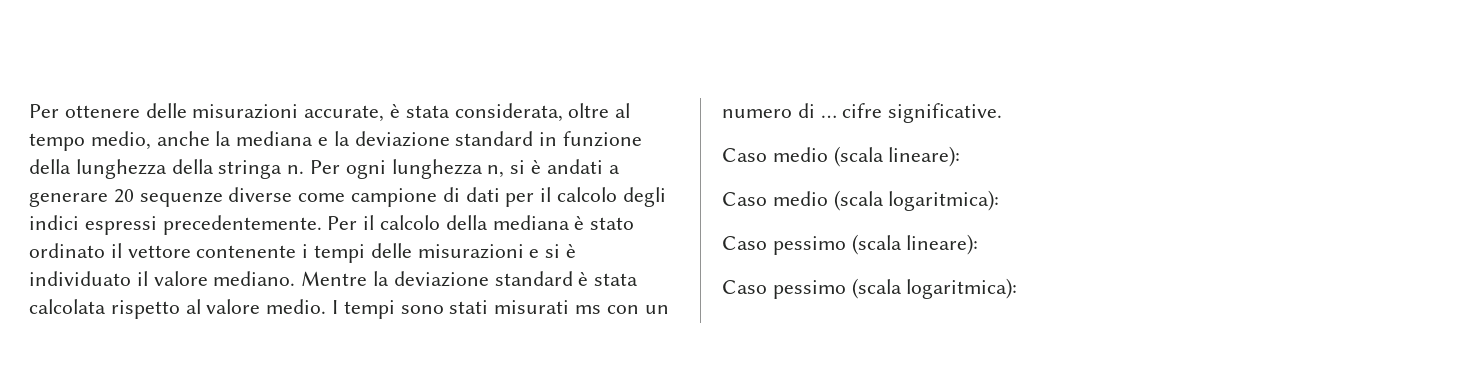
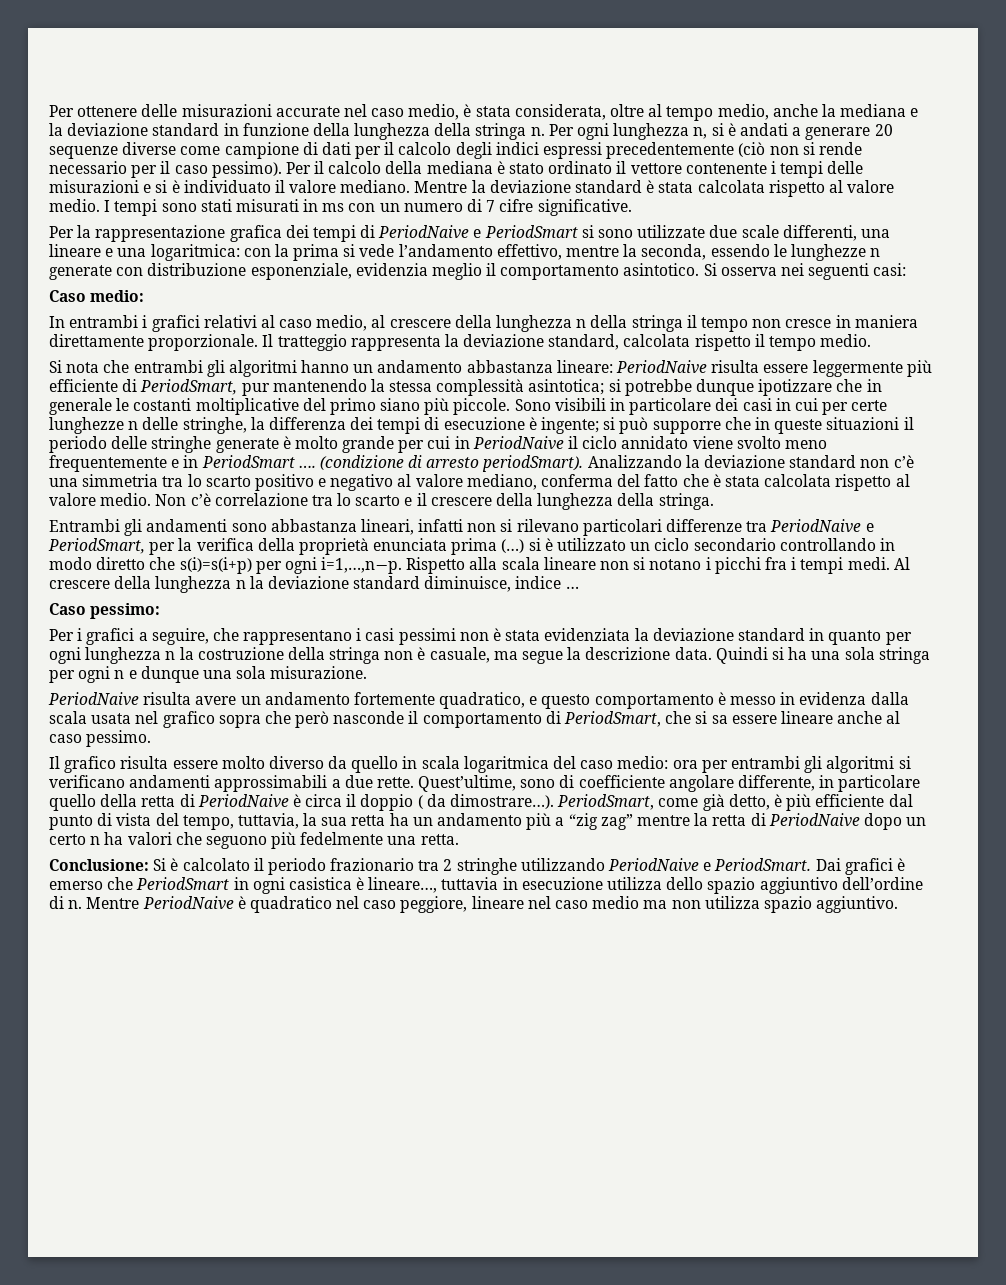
- Per ottenere delle misurazioni accurate, è stata considerata, oltre al tempo medio, anche la mediana e la deviazione standard in funzione della lunghezza della stringa n.
+ Per ottenere delle misurazioni accurate nel caso medio, è stata considerata, oltre al tempo medio, anche la mediana e la deviazione standard in funzione della lunghezza della stringa n.
- Per ogni lunghezza n, si è andati a generare 20 sequenze diverse come campione di dati per il calcolo degli indici espressi precedentemente.
+ Per ogni lunghezza n, si è andati a generare 20 sequenze diverse come campione di dati per il calcolo degli indici espressi precedentemente (ciò non si rende necessario per il caso pessimo).
- I tempi sono stati misurati ms con un numero di … cifre significative.
+ I tempi sono stati misurati in ms con un numero di 7 cifre significative.
- Caso medio (scala lineare):
- Caso medio (scala logaritmica):
- Caso pessimo (scala lineare):
- Caso pessimo (scala logaritmica):
+ Per la rappresentazione grafica dei tempi di PeriodNaive e PeriodSmart si sono utilizzate due scale differenti, una lineare e una logaritmica: con la prima si vede l’andamento effettivo, mentre la seconda, essendo le lunghezze n generate con distribuzione esponenziale, evidenzia meglio il comportamento asintotico. Si osserva nei seguenti casi:
+ Caso medio:
+ In entrambi i grafici relativi al caso medio, al crescere della lunghezza n della stringa il tempo non cresce in maniera direttamente proporzionale. Il tratteggio rappresenta la deviazione standard, calcolata rispetto il tempo medio.
+ Si nota che entrambi gli algoritmi hanno un andamento abbastanza lineare: PeriodNaive risulta essere leggermente più efficiente di PeriodSmart, pur mantenendo la stessa complessità asintotica; si potrebbe dunque ipotizzare che in generale le costanti moltiplicative del primo siano più piccole. Sono visibili in particolare dei casi in cui per certe lunghezze n delle stringhe, la differenza dei tempi di esecuzione è ingente; si può supporre che in queste situazioni il periodo delle stringhe generate è molto grande per cui in PeriodNaive il ciclo annidato viene svolto meno frequentemente e in PeriodSmart …. (condizione di arresto periodSmart). Analizzando la deviazione standard non c’è una simmetria tra lo scarto positivo e negativo al valore mediano, conferma del fatto che è stata calcolata rispetto al valore medio. Non c’è correlazione tra lo scarto e il crescere della lunghezza della stringa.
+ Entrambi gli andamenti sono abbastanza lineari, infatti non si rilevano particolari differenze tra PeriodNaive e PeriodSmart, per la verifica della proprietà enunciata prima (…) si è utilizzato un ciclo secondario controllando in modo diretto che s(i)=s(i+p) per ogni i=1,…,n−p. Rispetto alla scala lineare non si notano i picchi fra i tempi medi. Al crescere della lunghezza n la deviazione standard diminuisce, indice …
+ Caso pessimo:
+ Per i grafici a seguire, che rappresentano i casi pessimi non è stata evidenziata la deviazione standard in quanto per ogni lunghezza n la costruzione della stringa non è casuale, ma segue la descrizione data. Quindi si ha una sola stringa per ogni n e dunque una sola misurazione.
+ PeriodNaive risulta avere un andamento fortemente quadratico, e questo comportamento è messo in evidenza dalla scala usata nel grafico sopra che però nasconde il comportamento di PeriodSmart, che si sa essere lineare anche al caso pessimo.
+ Il grafico risulta essere molto diverso da quello in scala logaritmica del caso medio: ora per entrambi gli algoritmi si verificano andamenti approssimabili a due rette. Quest’ultime, sono di coefficiente angolare differente, in particolare quello della retta di PeriodNaive è circa il doppio ( da dimostrare…). PeriodSmart, come già detto, è più efficiente dal punto di vista del tempo, tuttavia, la sua retta ha un andamento più a “zig zag” mentre la retta di PeriodNaive dopo un certo n ha valori che seguono più fedelmente una retta.
+ Conclusione: Si è calcolato il periodo frazionario tra 2 stringhe utilizzando PeriodNaive e PeriodSmart. Dai grafici è emerso che PeriodSmart in ogni casistica è lineare…, tuttavia in esecuzione utilizza dello spazio aggiuntivo dell’ordine di n. Mentre PeriodNaive è quadratico nel caso peggiore, lineare nel caso medio ma non utilizza spazio aggiuntivo.

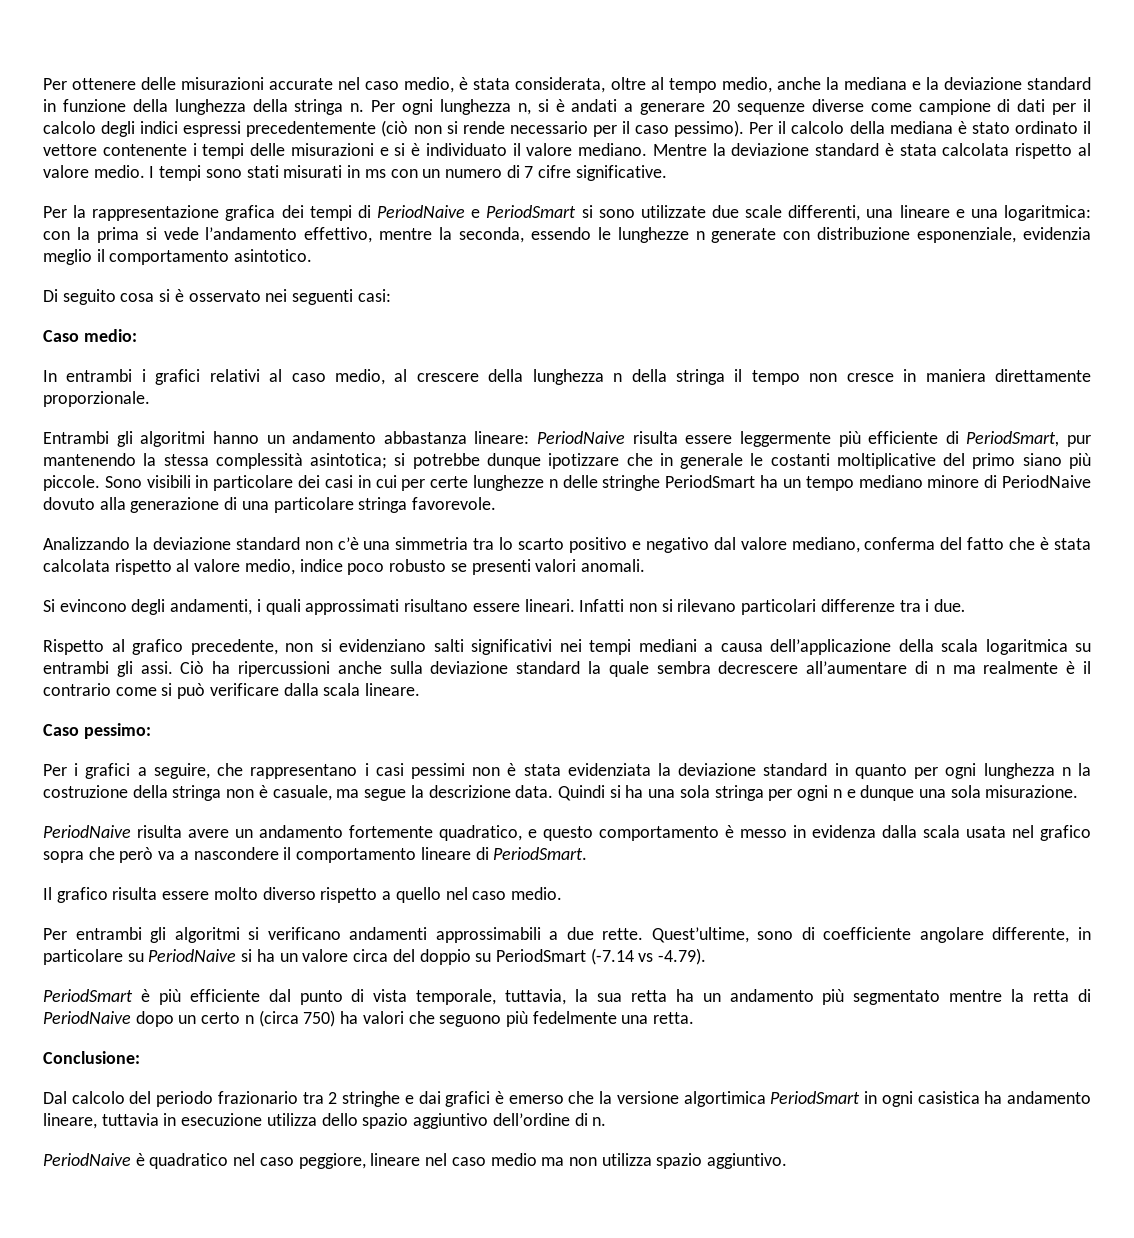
- Per la rappresentazione grafica dei tempi di PeriodNaive e PeriodSmart si sono utilizzate due scale differenti, una lineare e una logaritmica: con la prima si vede l’andamento effettivo, mentre la seconda, essendo le lunghezze n generate con distribuzione esponenziale, evidenzia meglio il comportamento asintotico. Si osserva nei seguenti casi:
+ Per la rappresentazione grafica dei tempi di PeriodNaive e PeriodSmart si sono utilizzate due scale differenti, una lineare e una logaritmica: con la prima si vede l’andamento effettivo, mentre la seconda, essendo le lunghezze n generate con distribuzione esponenziale, evidenzia meglio il comportamento asintotico.
+ Di seguito cosa si è osservato nei seguenti casi:
- In entrambi i grafici relativi al caso medio, al crescere della lunghezza n della stringa il tempo non cresce in maniera direttamente proporzionale. Il tratteggio rappresenta la deviazione standard, calcolata rispetto il tempo medio.
- Si nota che entrambi gli algoritmi hanno un andamento abbastanza lineare: PeriodNaive risulta essere leggermente più efficiente di PeriodSmart, pur mantenendo la stessa complessità asintotica; si potrebbe dunque ipotizzare che in generale le costanti moltiplicative del primo siano più piccole.
+ In entrambi i grafici relativi al caso medio, al crescere della lunghezza n della stringa il tempo non cresce in maniera direttamente proporzionale.
+ Entrambi gli algoritmi hanno un andamento abbastanza lineare: PeriodNaive risulta essere leggermente più efficiente di PeriodSmart, pur mantenendo la stessa complessità asintotica; si potrebbe dunque ipotizzare che in generale le costanti moltiplicative del primo siano più piccole.
- Sono visibili in particolare dei casi in cui per certe lunghezze n delle stringhe, la differenza dei tempi di esecuzione è ingente; si può supporre che in queste situazioni il periodo delle stringhe generate è molto grande per cui in PeriodNaive il ciclo annidato viene svolto meno frequentemente e in PeriodSmart …. (condizione di arresto periodSmart). Analizzando la deviazione standard non c’è una simmetria tra lo scarto positivo e negativo al valore mediano, conferma del fatto che è stata calcolata rispetto al valore medio. Non c’è correlazione tra lo scarto e il crescere della lunghezza della stringa.
- Entrambi gli andamenti sono abbastanza lineari, infatti non si rilevano particolari differenze tra PeriodNaive e PeriodSmart, per la verifica della proprietà enunciata prima (…) si è utilizzato un ciclo secondario controllando in modo diretto che s(i)=s(i+p) per ogni i=1,…,n−p. Rispetto alla scala lineare non si notano i picchi fra i tempi medi. Al crescere della lunghezza n la deviazione standard diminuisce, indice …
+ Sono visibili in particolare dei casi in cui per certe lunghezze n delle stringhe PeriodSmart ha un tempo mediano minore di PeriodNaive dovuto alla generazione di una particolare stringa favorevole.
+ Analizzando la deviazione standard non c’è una simmetria tra lo scarto positivo e negativo dal valore mediano, conferma del fatto che è stata calcolata rispetto al valore medio, indice poco robusto se presenti valori anomali.
+ Si evincono degli andamenti, i quali approssimati risultano essere lineari. Infatti non si rilevano particolari differenze tra i due.
+ Rispetto al grafico precedente, non si evidenziano salti significativi nei tempi mediani a causa dell’applicazione della scala logaritmica su entrambi gli assi. Ciò ha ripercussioni anche sulla deviazione standard la quale sembra decrescere all’aumentare di n ma realmente è il contrario come si può verificare dalla scala lineare.
- PeriodNaive risulta avere un andamento fortemente quadratico, e questo comportamento è messo in evidenza dalla scala usata nel grafico sopra che però nasconde il comportamento di PeriodSmart, che si sa essere lineare anche al caso pessimo.
+ PeriodNaive risulta avere un andamento fortemente quadratico, e questo comportamento è messo in evidenza dalla scala usata nel grafico sopra che però va a nascondere il comportamento lineare di PeriodSmart.
- Il grafico risulta essere molto diverso da quello in scala logaritmica del caso medio: ora per entrambi gli algoritmi si verificano andamenti approssimabili a due rette.
+ Il grafico risulta essere molto diverso rispetto a quello nel caso medio.
+ Per entrambi gli algoritmi si verificano andamenti approssimabili a due rette.
- Quest’ultime, sono di coefficiente angolare differente, in particolare quello della retta di PeriodNaive è circa il doppio ( da dimostrare…). PeriodSmart, come già detto, è più efficiente dal punto di vista del tempo, tuttavia, la sua retta ha un andamento più a “zig zag” mentre la retta di PeriodNaive dopo un certo n ha valori che seguono più fedelmente una retta.
+ Quest’ultime, sono di coefficiente angolare differente, in particolare su PeriodNaive si ha un valore circa del doppio su PeriodSmart (-7.14 vs -4.79).
+ PeriodSmart è più efficiente dal punto di vista temporale, tuttavia, la sua retta ha un andamento più segmentato mentre la retta di PeriodNaive dopo un certo n (circa 750) ha valori che seguono più fedelmente una retta.
- Conclusione: Si è calcolato il periodo frazionario tra 2 stringhe utilizzando PeriodNaive e PeriodSmart. Dai grafici è emerso che PeriodSmart in ogni casistica è lineare…, tuttavia in esecuzione utilizza dello spazio aggiuntivo dell’ordine di n. Mentre PeriodNaive è quadratico nel caso peggiore, lineare nel caso medio ma non utilizza spazio aggiuntivo.
+ Conclusione:
+ Dal calcolo del periodo frazionario tra 2 stringhe e dai grafici è emerso che la versione algortimica PeriodSmart in ogni casistica ha andamento lineare, tuttavia in esecuzione utilizza dello spazio aggiuntivo dell’ordine di n.
+ PeriodNaive è quadratico nel caso peggiore, lineare nel caso medio ma non utilizza spazio aggiuntivo.

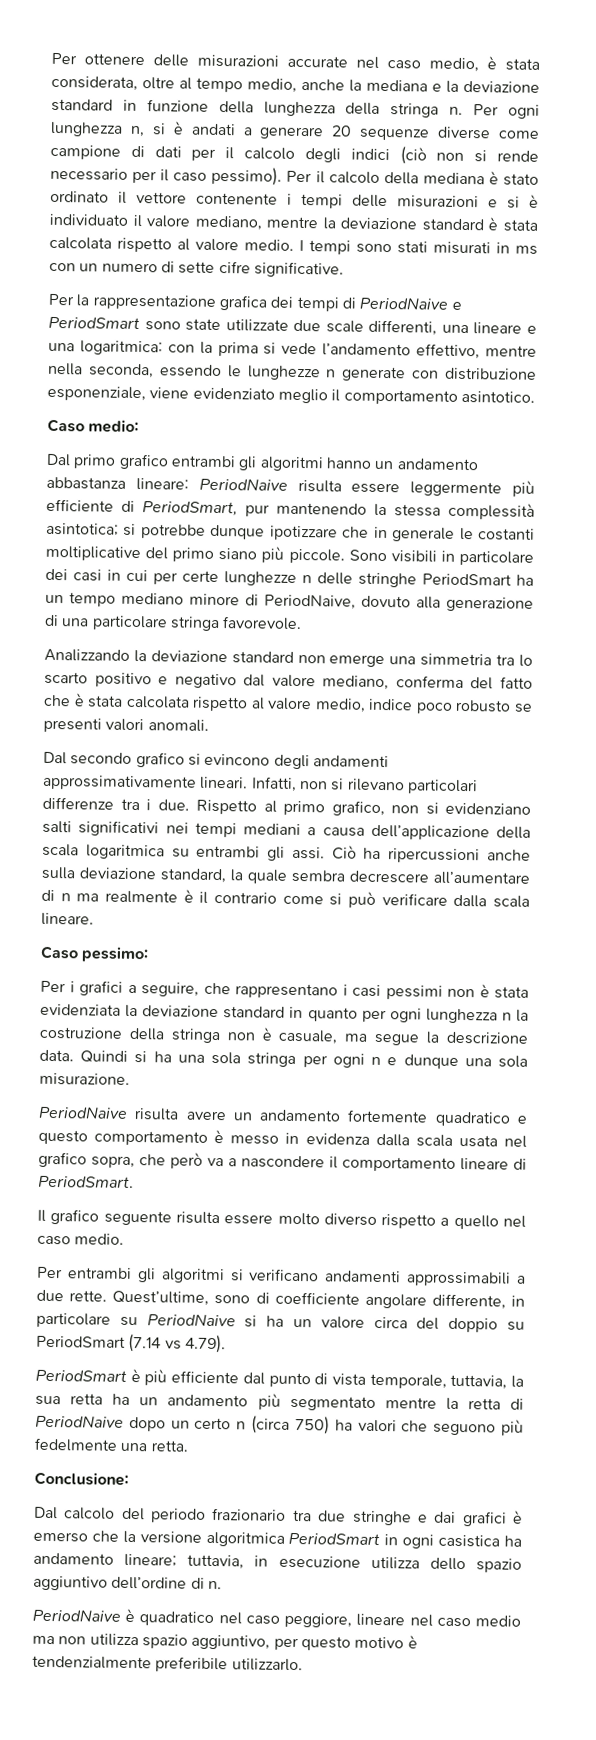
- Per ogni lunghezza n, si è andati a generare 20 sequenze diverse come campione di dati per il calcolo degli indici espressi precedentemente (ciò non si rende necessario per il caso pessimo).
+ Per ogni lunghezza n, si è andati a generare 20 sequenze diverse come campione di dati per il calcolo degli indici (ciò non si rende necessario per il caso pessimo).
- Per il calcolo della mediana è stato ordinato il vettore contenente i tempi delle misurazioni e si è individuato il valore mediano. Mentre la deviazione standard è stata calcolata rispetto al valore medio.
+ Per il calcolo della mediana è stato ordinato il vettore contenente i tempi delle misurazioni e si è individuato il valore mediano, mentre la deviazione standard è stata calcolata rispetto al valore medio.
- I tempi sono stati misurati in ms con un numero di 7 cifre significative.
+ I tempi sono stati misurati in ms con un numero di sette cifre significative.
- Per la rappresentazione grafica dei tempi di PeriodNaive e PeriodSmart si sono utilizzate due scale differenti, una lineare e una logaritmica: con la prima si vede l’andamento effettivo, mentre la seconda, essendo le lunghezze n generate con distribuzione esponenziale, evidenzia meglio il comportamento asintotico.
+ Per la rappresentazione grafica dei tempi di PeriodNaive e PeriodSmart sono state utilizzate due scale differenti, una lineare e una logaritmica: con la prima si vede l’andamento effettivo, mentre nella seconda, essendo le lunghezze n generate con distribuzione esponenziale, viene evidenziato meglio il comportamento asintotico.
- Di seguito cosa si è osservato nei seguenti casi:
  Caso medio:
- In entrambi i grafici relativi al caso medio, al crescere della lunghezza n della stringa il tempo non cresce in maniera direttamente proporzionale.
- Entrambi gli algoritmi hanno un andamento abbastanza lineare: PeriodNaive risulta essere leggermente più efficiente di PeriodSmart, pur mantenendo la stessa complessità asintotica; si potrebbe dunque ipotizzare che in generale le costanti moltiplicative del primo siano più piccole.
+ Dal primo grafico entrambi gli algoritmi hanno un andamento abbastanza lineare: PeriodNaive risulta essere leggermente più efficiente di PeriodSmart, pur mantenendo la stessa complessità asintotica; si potrebbe dunque ipotizzare che in generale le costanti moltiplicative del primo siano più piccole.
- Sono visibili in particolare dei casi in cui per certe lunghezze n delle stringhe PeriodSmart ha un tempo mediano minore di PeriodNaive dovuto alla generazione di una particolare stringa favorevole.
+ Sono visibili in particolare dei casi in cui per certe lunghezze n delle stringhe PeriodSmart ha un tempo mediano minore di PeriodNaive, dovuto alla generazione di una particolare stringa favorevole.
- Analizzando la deviazione standard non c’è una simmetria tra lo scarto positivo e negativo dal valore mediano, conferma del fatto che è stata calcolata rispetto al valore medio, indice poco robusto se presenti valori anomali.
+ Analizzando la deviazione standard non emerge una simmetria tra lo scarto positivo e negativo dal valore mediano, conferma del fatto che è stata calcolata rispetto al valore medio, indice poco robusto se presenti valori anomali.
- Si evincono degli andamenti, i quali approssimati risultano essere lineari. Infatti non si rilevano particolari differenze tra i due.
- Rispetto al grafico precedente, non si evidenziano salti significativi nei tempi mediani a causa dell’applicazione della scala logaritmica su entrambi gli assi.
+ Dal secondo grafico si evincono degli andamenti approssimativamente lineari. Infatti, non si rilevano particolari differenze tra i due. Rispetto al primo grafico, non si evidenziano salti significativi nei tempi mediani a causa dell’applicazione della scala logaritmica su entrambi gli assi.
- Ciò ha ripercussioni anche sulla deviazione standard la quale sembra decrescere all’aumentare di n ma realmente è il contrario come si può verificare dalla scala lineare.
+ Ciò ha ripercussioni anche sulla deviazione standard, la quale sembra decrescere all’aumentare di n ma realmente è il contrario come si può verificare dalla scala lineare.
- PeriodNaive risulta avere un andamento fortemente quadratico, e questo comportamento è messo in evidenza dalla scala usata nel grafico sopra che però va a nascondere il comportamento lineare di PeriodSmart.
+ PeriodNaive risulta avere un andamento fortemente quadratico e questo comportamento è messo in evidenza dalla scala usata nel grafico sopra, che però va a nascondere il comportamento lineare di PeriodSmart.
- Il grafico risulta essere molto diverso rispetto a quello nel caso medio.
+ Il grafico seguente risulta essere molto diverso rispetto a quello nel caso medio.
- Quest’ultime, sono di coefficiente angolare differente, in particolare su PeriodNaive si ha un valore circa del doppio su PeriodSmart (-7.14 vs -4.79).
+ Quest’ultime, sono di coefficiente angolare differente, in particolare su PeriodNaive si ha un valore circa del doppio su PeriodSmart (7.14 vs 4.79).
- Dal calcolo del periodo frazionario tra 2 stringhe e dai grafici è emerso che la versione algortimica PeriodSmart in ogni casistica ha andamento lineare, tuttavia in esecuzione utilizza dello spazio aggiuntivo dell’ordine di n.
+ Dal calcolo del periodo frazionario tra due stringhe e dai grafici è emerso che la versione algoritmica PeriodSmart in ogni casistica ha andamento lineare; tuttavia, in esecuzione utilizza dello spazio aggiuntivo dell’ordine di n.
- PeriodNaive è quadratico nel caso peggiore, lineare nel caso medio ma non utilizza spazio aggiuntivo.
+ PeriodNaive è quadratico nel caso peggiore, lineare nel caso medio ma non utilizza spazio aggiuntivo, per questo motivo è tendenzialmente preferibile utilizzarlo.

